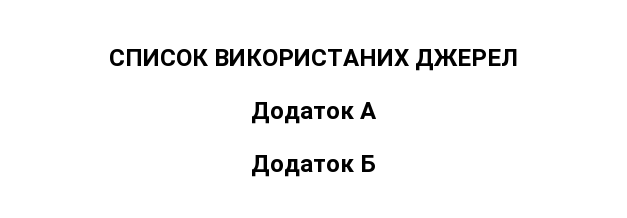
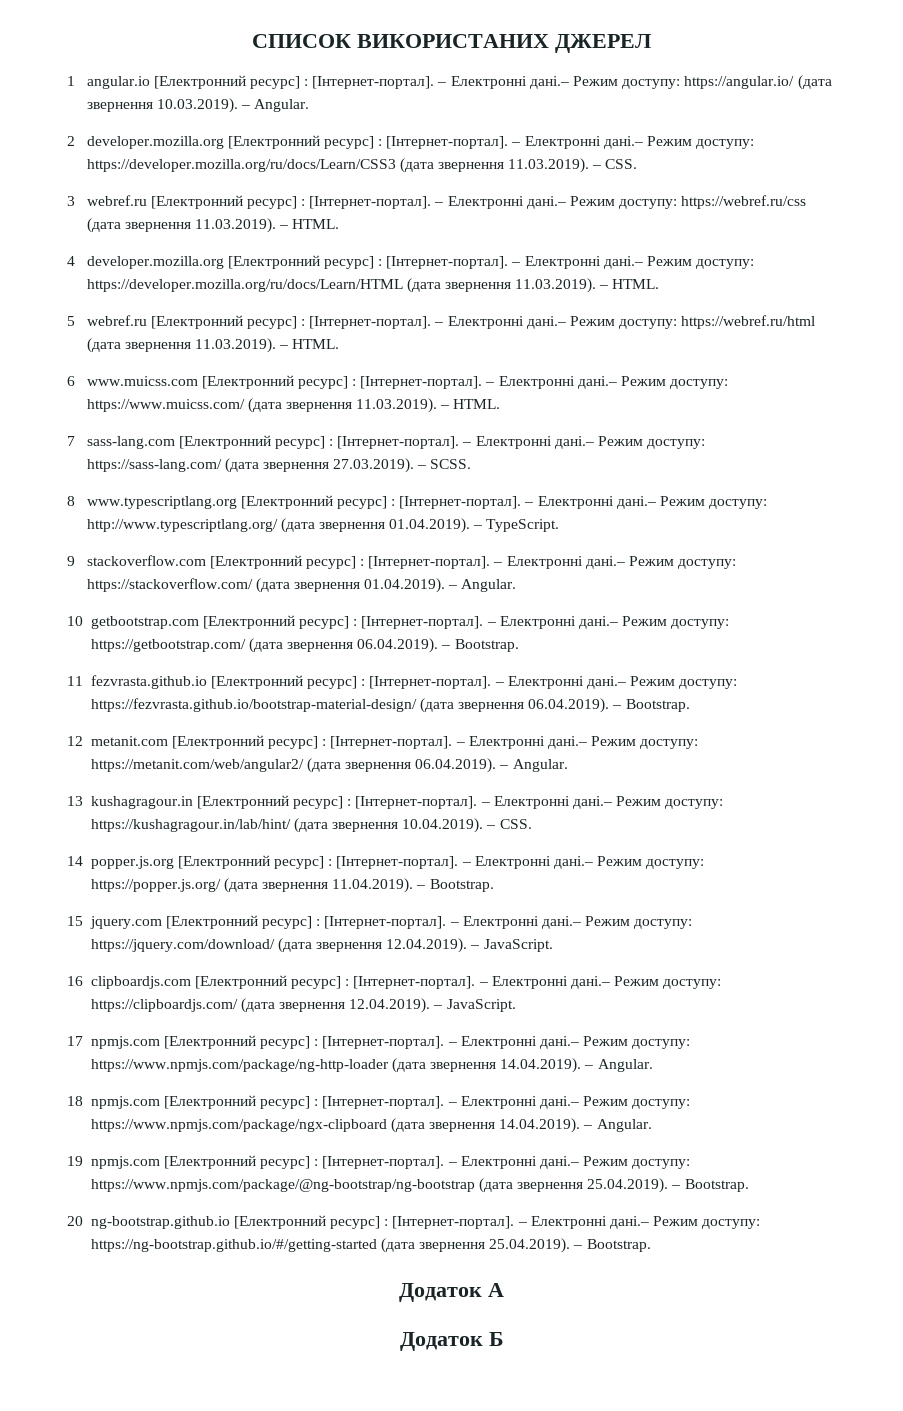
+ 1 angular.io [Електронний ресурс] : [Інтернет-портал]. – Електронні дані.– Режим доступу: https://angular.io/ (дата звернення 10.03.2019). – Angular.
+ 2 developer.mozilla.org [Електронний ресурс] : [Інтернет-портал]. – Електронні дані.– Режим доступу: https://developer.mozilla.org/ru/docs/Learn/CSS3 (дата звернення 11.03.2019). – CSS.
+ 3 webref.ru [Електронний ресурс] : [Інтернет-портал]. – Електронні дані.– Режим доступу: https://webref.ru/css (дата звернення 11.03.2019). – HTML.
+ 4 developer.mozilla.org [Електронний ресурс] : [Інтернет-портал]. – Електронні дані.– Режим доступу: https://developer.mozilla.org/ru/docs/Learn/HTML (дата звернення 11.03.2019). – HTML.
+ 5 webref.ru [Електронний ресурс] : [Інтернет-портал]. – Електронні дані.– Режим доступу: https://webref.ru/html (дата звернення 11.03.2019). – HTML.
+ 6 www.muicss.com [Електронний ресурс] : [Інтернет-портал]. – Електронні дані.– Режим доступу: https://www.muicss.com/ (дата звернення 11.03.2019). – HTML.
+ 7 sass-lang.com [Електронний ресурс] : [Інтернет-портал]. – Електронні дані.– Режим доступу: https://sass-lang.com/ (дата звернення 27.03.2019). – SCSS.
+ 8 www.typescriptlang.org [Електронний ресурс] : [Інтернет-портал]. – Електронні дані.– Режим доступу: http://www.typescriptlang.org/ (дата звернення 01.04.2019). – TypeScript.
+ 9 stackoverflow.com [Електронний ресурс] : [Інтернет-портал]. – Електронні дані.– Режим доступу: https://stackoverflow.com/ (дата звернення 01.04.2019). – Angular.
+ 10 getbootstrap.com [Електронний ресурс] : [Інтернет-портал]. – Електронні дані.– Режим доступу: https://getbootstrap.com/ (дата звернення 06.04.2019). – Bootstrap.
+ 11 fezvrasta.github.io [Електронний ресурс] : [Інтернет-портал]. – Електронні дані.– Режим доступу: https://fezvrasta.github.io/bootstrap-material-design/ (дата звернення 06.04.2019). – Bootstrap.
+ 12 metanit.com [Електронний ресурс] : [Інтернет-портал]. – Електронні дані.– Режим доступу: https://metanit.com/web/angular2/ (дата звернення 06.04.2019). – Angular.
+ 13 kushagragour.in [Електронний ресурс] : [Інтернет-портал]. – Електронні дані.– Режим доступу: https://kushagragour.in/lab/hint/ (дата звернення 10.04.2019). – CSS.
+ 14 popper.js.org [Електронний ресурс] : [Інтернет-портал]. – Електронні дані.– Режим доступу: https://popper.js.org/ (дата звернення 11.04.2019). – Bootstrap.
+ 15 jquery.com [Електронний ресурс] : [Інтернет-портал]. – Електронні дані.– Режим доступу: https://jquery.com/download/ (дата звернення 12.04.2019). – JavaScript.
+ 16 clipboardjs.com [Електронний ресурс] : [Інтернет-портал]. – Електронні дані.– Режим доступу: https://clipboardjs.com/ (дата звернення 12.04.2019). – JavaScript.
+ 17 npmjs.com [Електронний ресурс] : [Інтернет-портал]. – Електронні дані.– Режим доступу: https://www.npmjs.com/package/ng-http-loader (дата звернення 14.04.2019). – Angular.
+ 18 npmjs.com [Електронний ресурс] : [Інтернет-портал]. – Електронні дані.– Режим доступу: https://www.npmjs.com/package/ngx-clipboard (дата звернення 14.04.2019). – Angular.
+ 19 npmjs.com [Електронний ресурс] : [Інтернет-портал]. – Електронні дані.– Режим доступу: https://www.npmjs.com/package/@ng-bootstrap/ng-bootstrap (дата звернення 25.04.2019). – Bootstrap.
+ 20 ng-bootstrap.github.io [Електронний ресурс] : [Інтернет-портал]. – Електронні дані.– Режим доступу: https://ng-bootstrap.github.io/#/getting-started (дата звернення 25.04.2019). – Bootstrap.

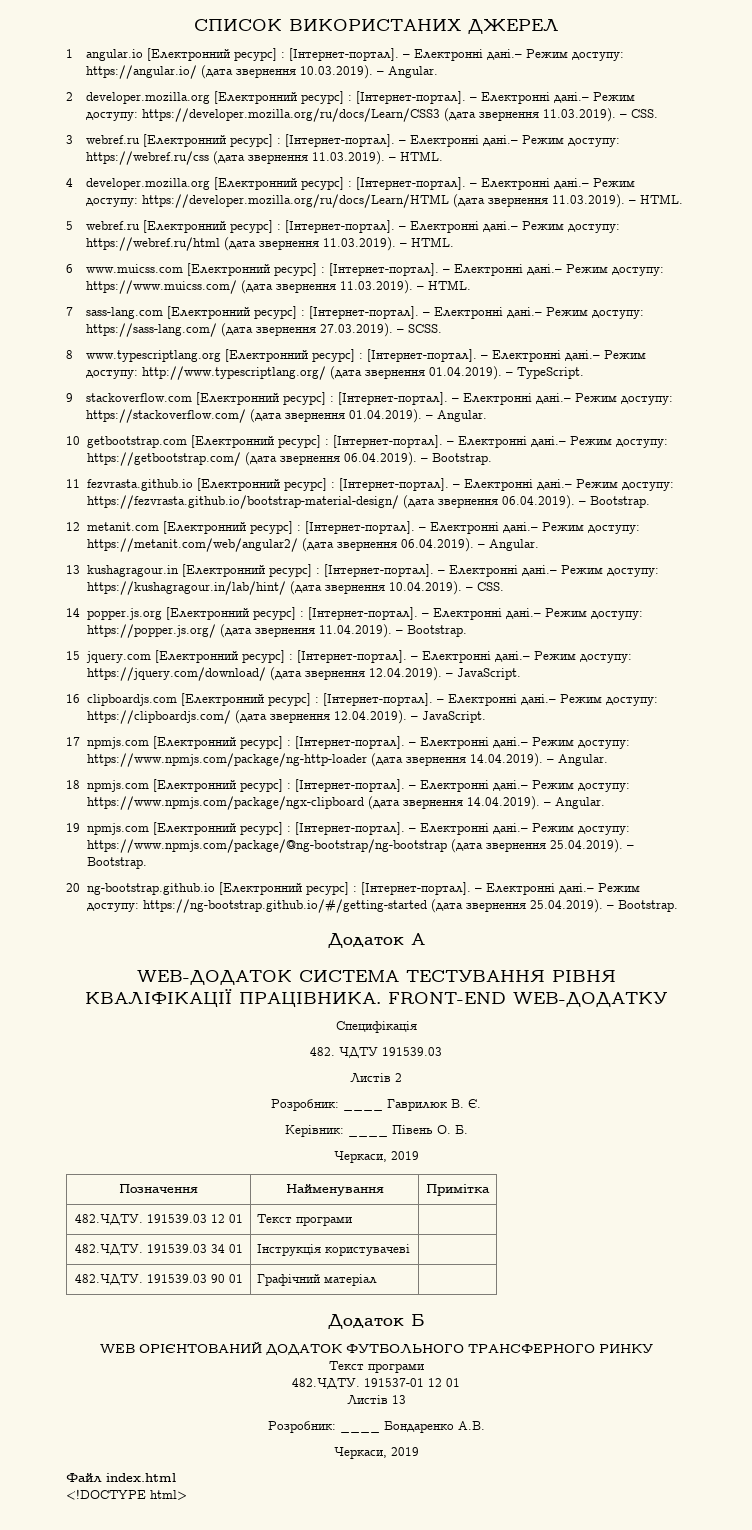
+ WEB-ДОДАТОК СИСТЕМА ТЕСТУВАННЯ РІВНЯ КВАЛІФІКАЦІЇ ПРАЦІВНИКА. FRONT-END WEB-ДОДАТКУ
+ Специфікація
+ 482. ЧДТУ 191539.03
+ Листів 2
+ Розробник: ____ Гаврилюк В. Є.
+ Керівник: ____ Півень О. Б.
+ Черкаси, 2019
+ Позначення | Найменування | Примітка
+ 482.ЧДТУ. 191539.03 12 01 | Текст програми |
+ 482.ЧДТУ. 191539.03 34 01 | Інструкція користувачеві |
+ 482.ЧДТУ. 191539.03 90 01 | Графічний матеріал |
  Додаток Б
+ WEB ОРІЄНТОВАНИЙ ДОДАТОК ФУТБОЛЬНОГО ТРАНСФЕРНОГО РИНКУ
+ Текст програми
+ 482.ЧДТУ. 191537-01 12 01
+ Листів 13
+ Розробник: ____ Бондаренко А.В.
+ Черкаси, 2019
+ Файл index.html
+ <!DOCTYPE html>

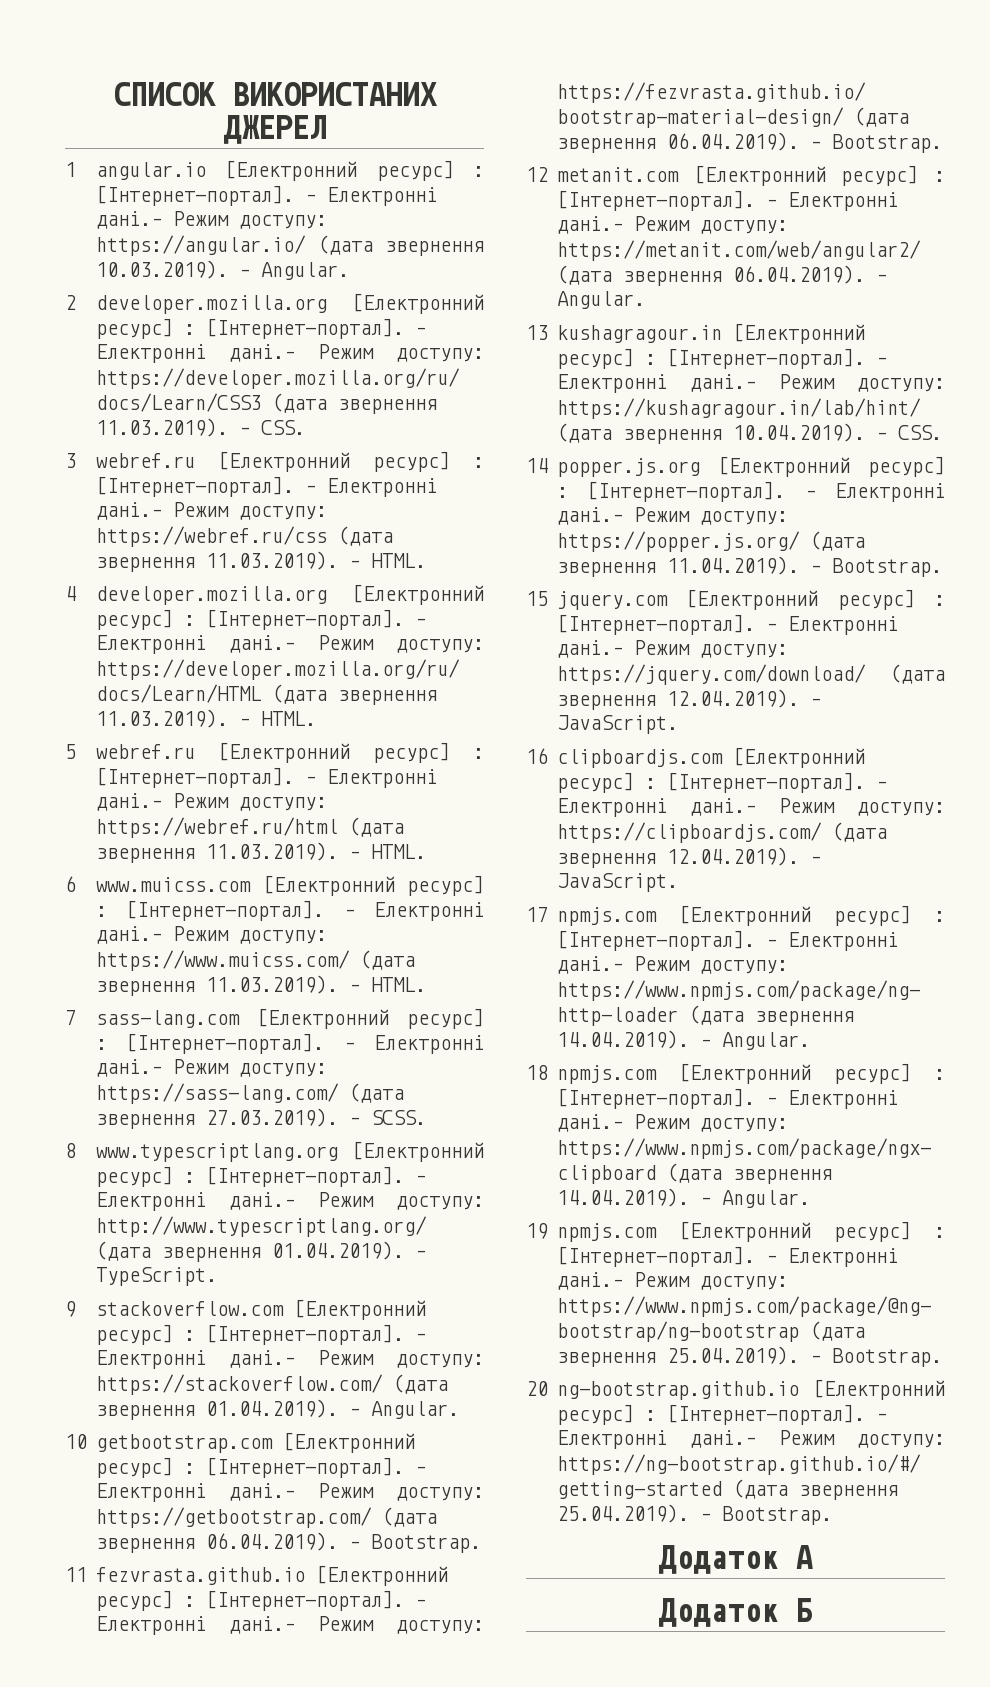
- WEB-ДОДАТОК СИСТЕМА ТЕСТУВАННЯ РІВНЯ КВАЛІФІКАЦІЇ ПРАЦІВНИКА. FRONT-END WEB-ДОДАТКУ
- Специфікація
- 482. ЧДТУ 191539.03
- Листів 2
- Розробник: ____ Гаврилюк В. Є.
- Керівник: ____ Півень О. Б.
- Черкаси, 2019
- Позначення | Найменування | Примітка
- 482.ЧДТУ. 191539.03 12 01 | Текст програми |
- 482.ЧДТУ. 191539.03 34 01 | Інструкція користувачеві |
- 482.ЧДТУ. 191539.03 90 01 | Графічний матеріал |
  Додаток Б
- WEB ОРІЄНТОВАНИЙ ДОДАТОК ФУТБОЛЬНОГО ТРАНСФЕРНОГО РИНКУ
- Текст програми
- 482.ЧДТУ. 191537-01 12 01
- Листів 13
- Розробник: ____ Бондаренко А.В.
- Черкаси, 2019
- Файл index.html
- <!DOCTYPE html>

